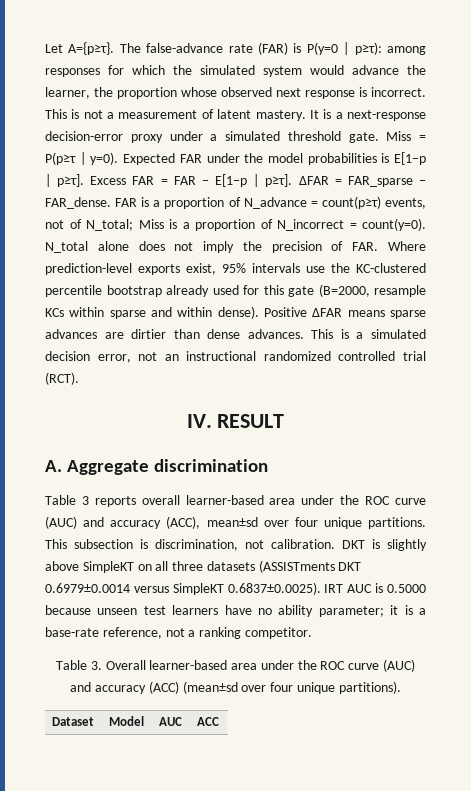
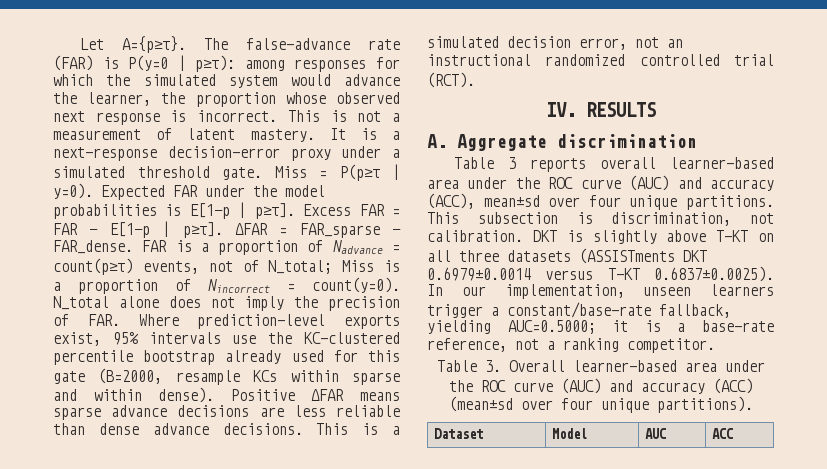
- FAR is a proportion of N_advance = count(p≥τ) events, not of N_total; Miss is a proportion of N_incorrect = count(y=0).
+ FAR is a proportion of Nadvance = count(p≥τ) events, not of N_total; Miss is a proportion of Nincorrect = count(y=0).
- Positive ΔFAR means sparse advances are dirtier than dense advances.
+ Positive ΔFAR means sparse advance decisions are less reliable than dense advance decisions.
- IV. RESULT
+ IV. RESULTS
- DKT is slightly above SimpleKT on all three datasets (ASSISTments DKT 0.6979±0.0014 versus SimpleKT 0.6837±0.0025). IRT AUC is 0.5000 because unseen test learners have no ability parameter; it is a base-rate reference, not a ranking competitor.
+ DKT is slightly above T-KT on all three datasets (ASSISTments DKT 0.6979±0.0014 versus T-KT 0.6837±0.0025). In our implementation, unseen learners trigger a constant/base-rate fallback, yielding AUC=0.5000; it is a base-rate reference, not a ranking competitor.

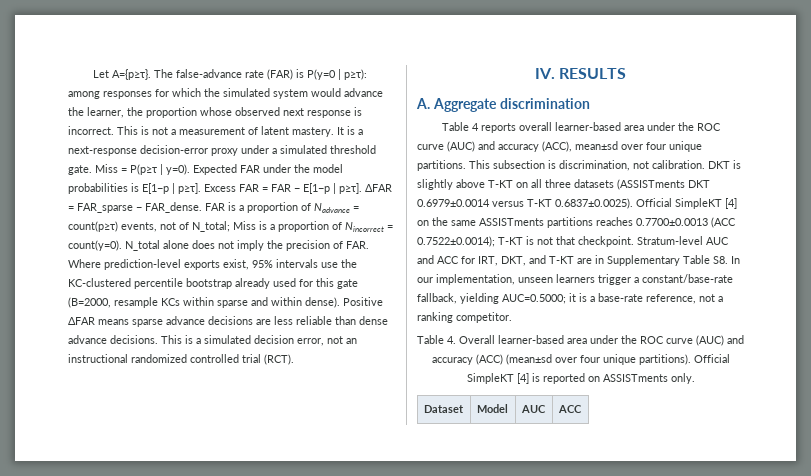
- Table 3 reports overall learner-based area under the ROC curve (AUC) and accuracy (ACC), mean±sd over four unique partitions.
+ Table 4 reports overall learner-based area under the ROC curve (AUC) and accuracy (ACC), mean±sd over four unique partitions.
- DKT is slightly above T-KT on all three datasets (ASSISTments DKT 0.6979±0.0014 versus T-KT 0.6837±0.0025). In our implementation, unseen learners trigger a constant/base-rate fallback, yielding AUC=0.5000; it is a base-rate reference, not a ranking competitor.
+ DKT is slightly above T-KT on all three datasets (ASSISTments DKT 0.6979±0.0014 versus T-KT 0.6837±0.0025). Official SimpleKT [4] on the same ASSISTments partitions reaches 0.7700±0.0013 (ACC 0.7522±0.0014); T-KT is not that checkpoint. Stratum-level AUC and ACC for IRT, DKT, and T-KT are in Supplementary Table S8. In our implementation, unseen learners trigger a constant/base-rate fallback, yielding AUC=0.5000; it is a base-rate reference, not a ranking competitor.
- Table 3. Overall learner-based area under the ROC curve (AUC) and accuracy (ACC) (mean±sd over four unique partitions).
+ Table 4. Overall learner-based area under the ROC curve (AUC) and accuracy (ACC) (mean±sd over four unique partitions). Official SimpleKT [4] is reported on ASSISTments only.

